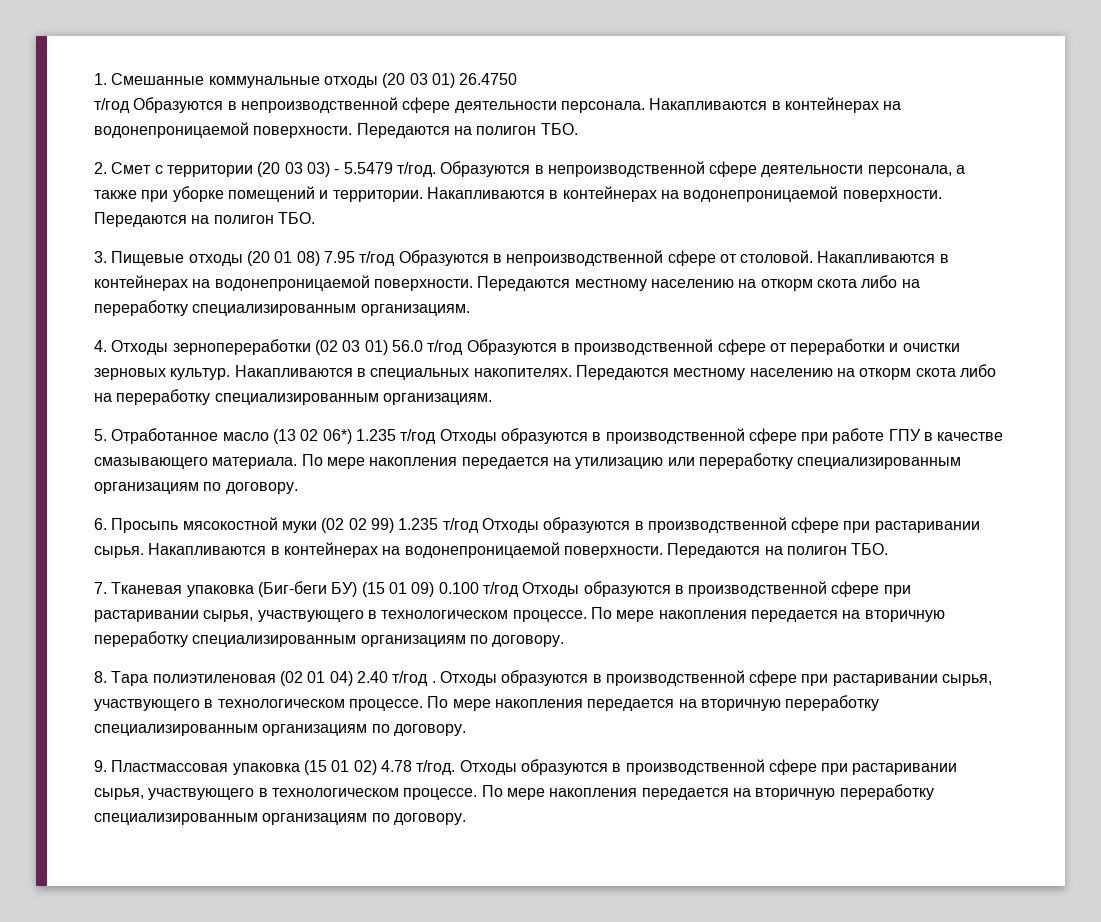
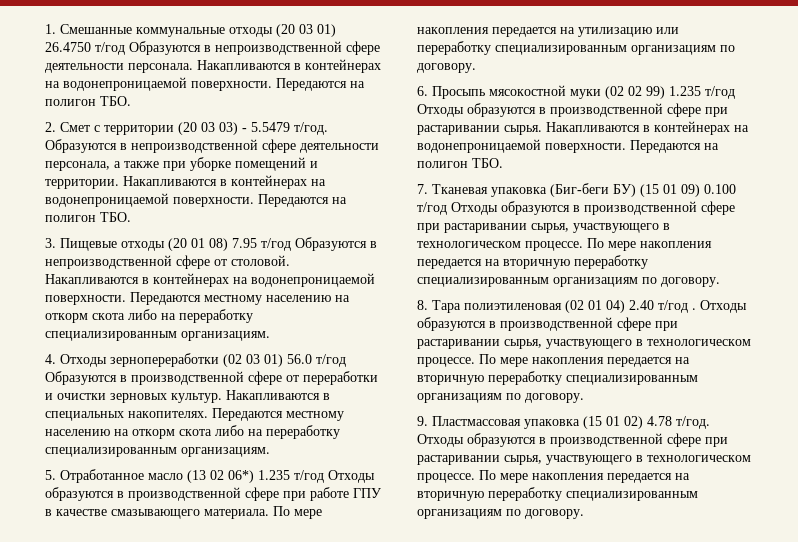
- 1. Смешанные коммунальные отходы (20 03 01) 26.4750
- т/год Образуются в непроизводственной сфере деятельности персонала.
+ 1. Смешанные коммунальные отходы (20 03 01) 26.4750 т/год Образуются в непроизводственной сфере деятельности персонала.

